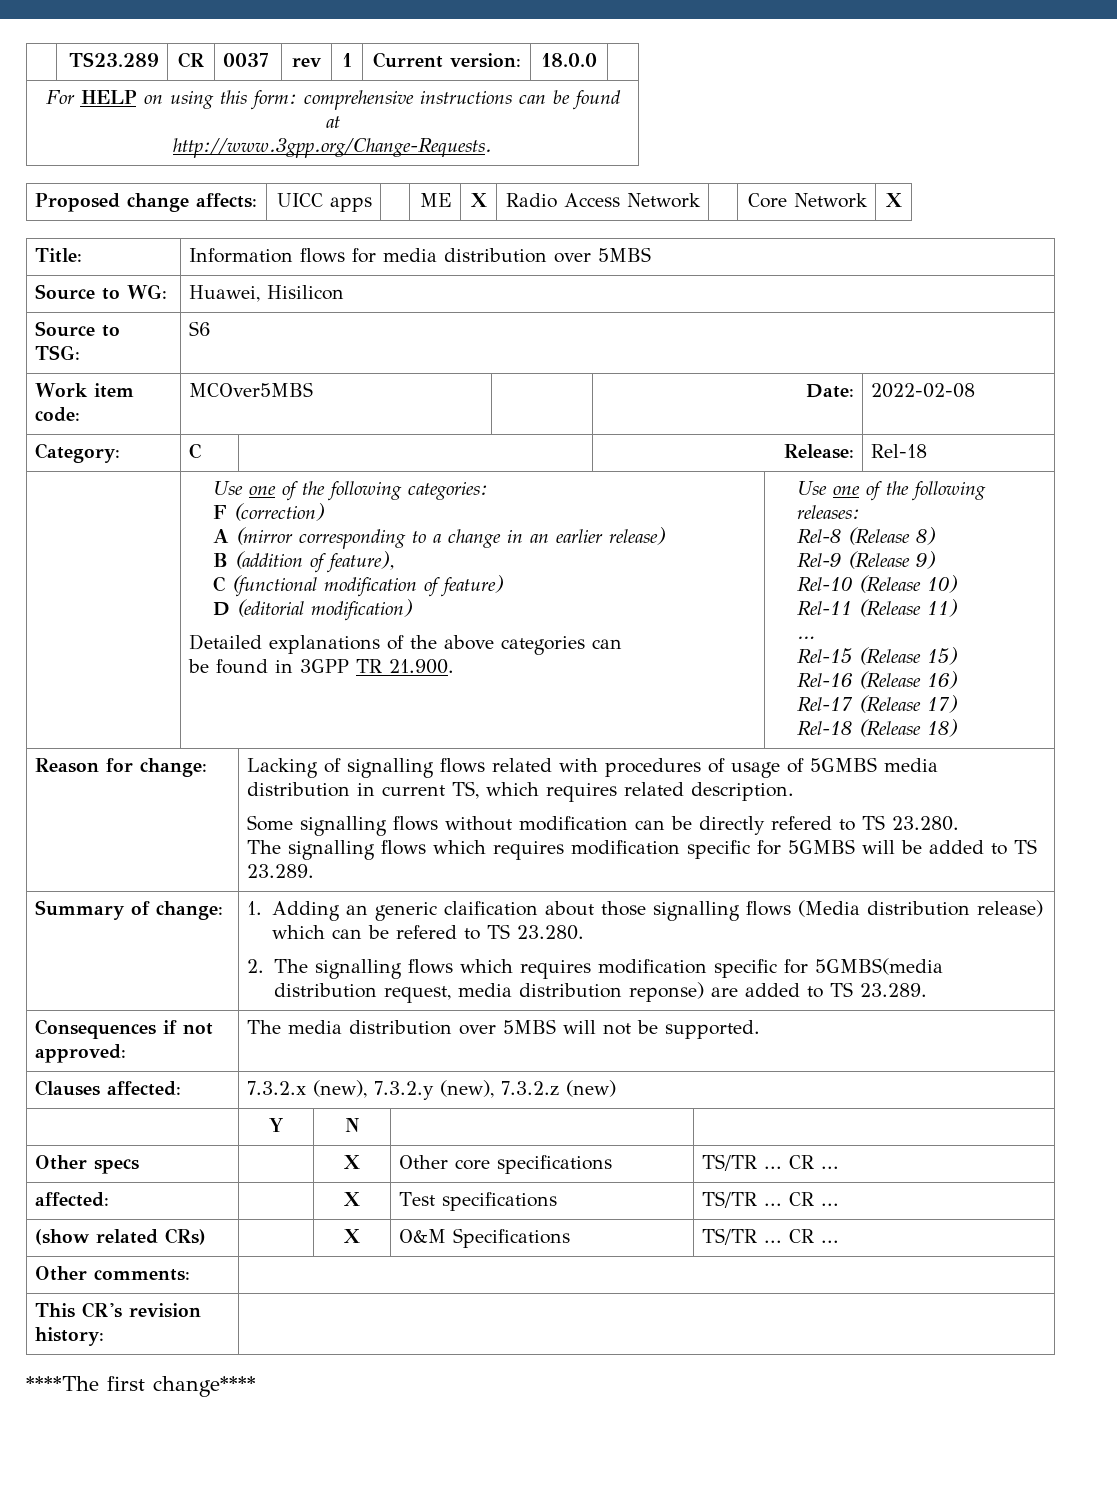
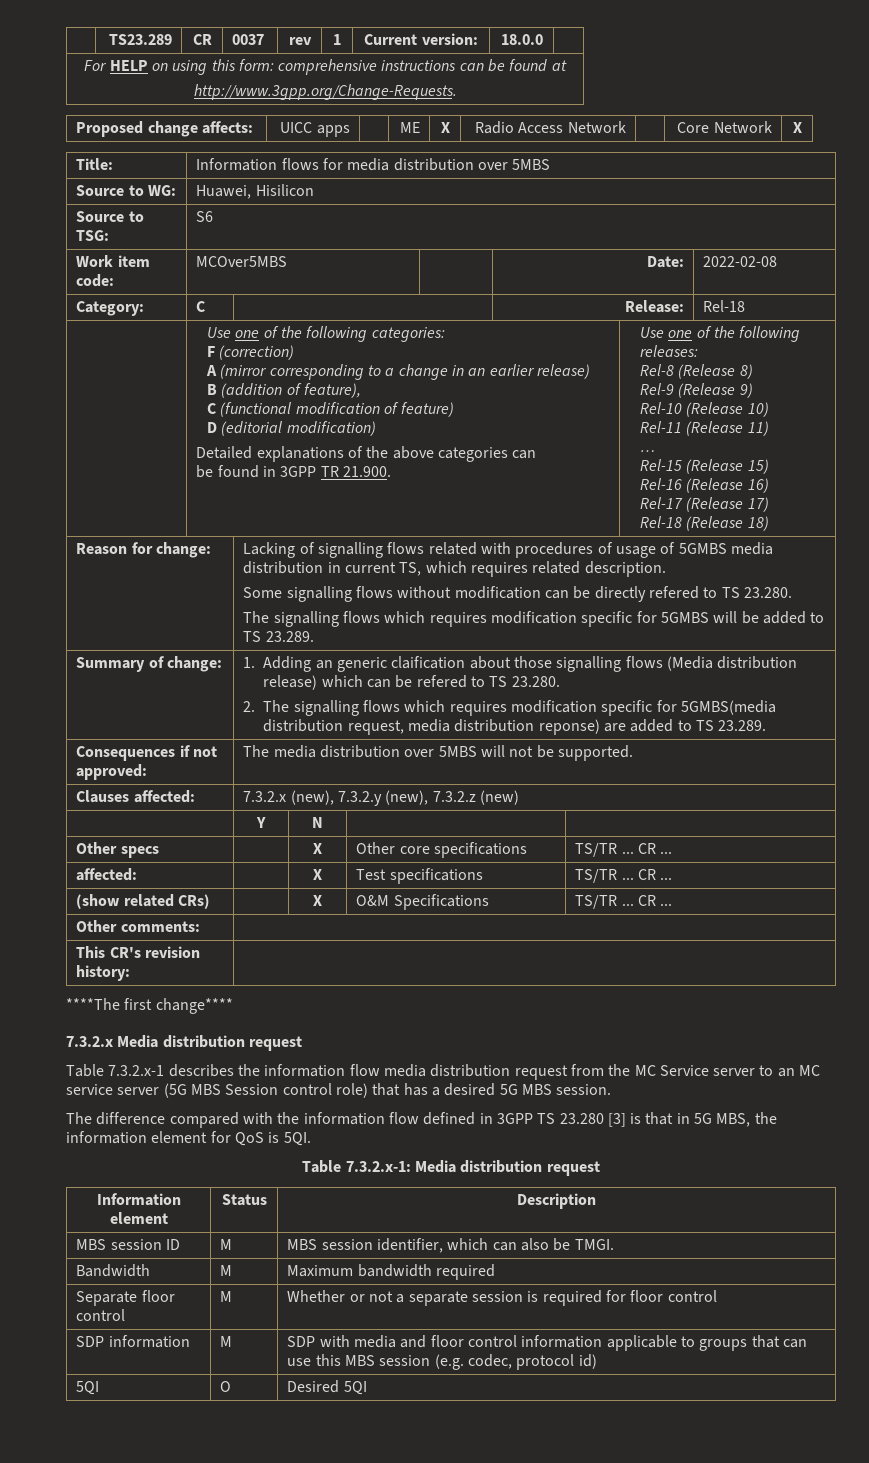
+ 7.3.2.x Media distribution request
+ Table 7.3.2.x-1 describes the information flow media distribution request from the MC Service server to an MC service server (5G MBS Session control role) that has a desired 5G MBS session.
+ The difference compared with the information flow defined in 3GPP TS 23.280 [3] is that in 5G MBS, the information element for QoS is 5QI.
+ Table 7.3.2.x-1: Media distribution request
+ Information element | Status | Description
+ MBS session ID | M | MBS session identifier, which can also be TMGI.
+ Bandwidth | M | Maximum bandwidth required
+ Separate floor control | M | Whether or not a separate session is required for floor control
+ SDP information | M | SDP with media and floor control information applicable to groups that can use this MBS session (e.g. codec, protocol id)
+ 5QI | O | Desired 5QI

